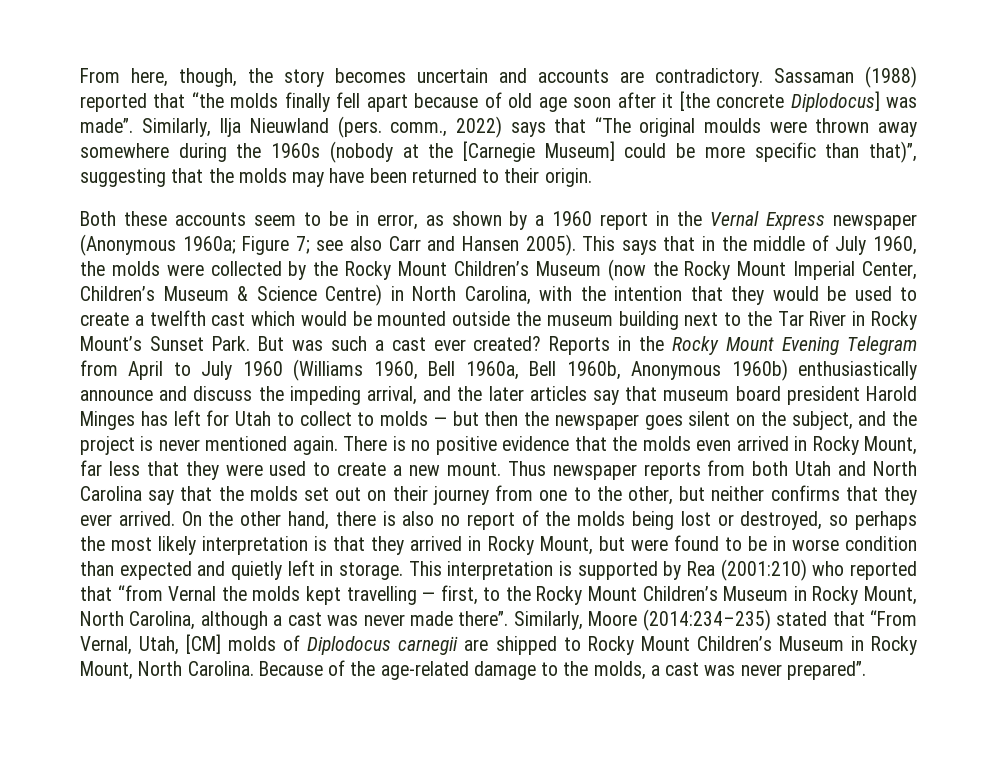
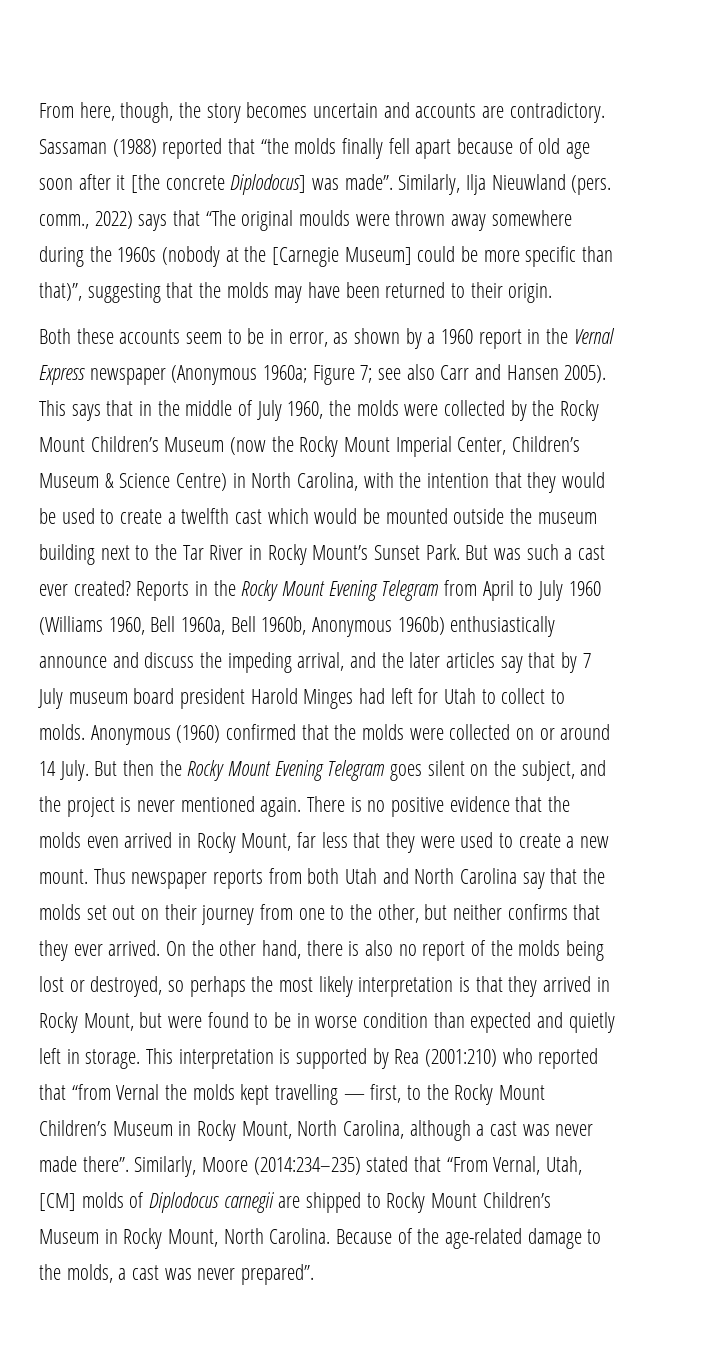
- Reports in the Rocky Mount Evening Telegram from April to July 1960 (Williams 1960, Bell 1960a, Bell 1960b, Anonymous 1960b) enthusiastically announce and discuss the impeding arrival, and the later articles say that museum board president Harold Minges has left for Utah to collect to molds — but then the newspaper goes silent on the subject, and the project is never mentioned again.
+ Reports in the Rocky Mount Evening Telegram from April to July 1960 (Williams 1960, Bell 1960a, Bell 1960b, Anonymous 1960b) enthusiastically announce and discuss the impeding arrival, and the later articles say that by 7 July museum board president Harold Minges had left for Utah to collect to molds. Anonymous (1960) confirmed that the molds were collected on or around 14 July. But then the Rocky Mount Evening Telegram goes silent on the subject, and the project is never mentioned again.

